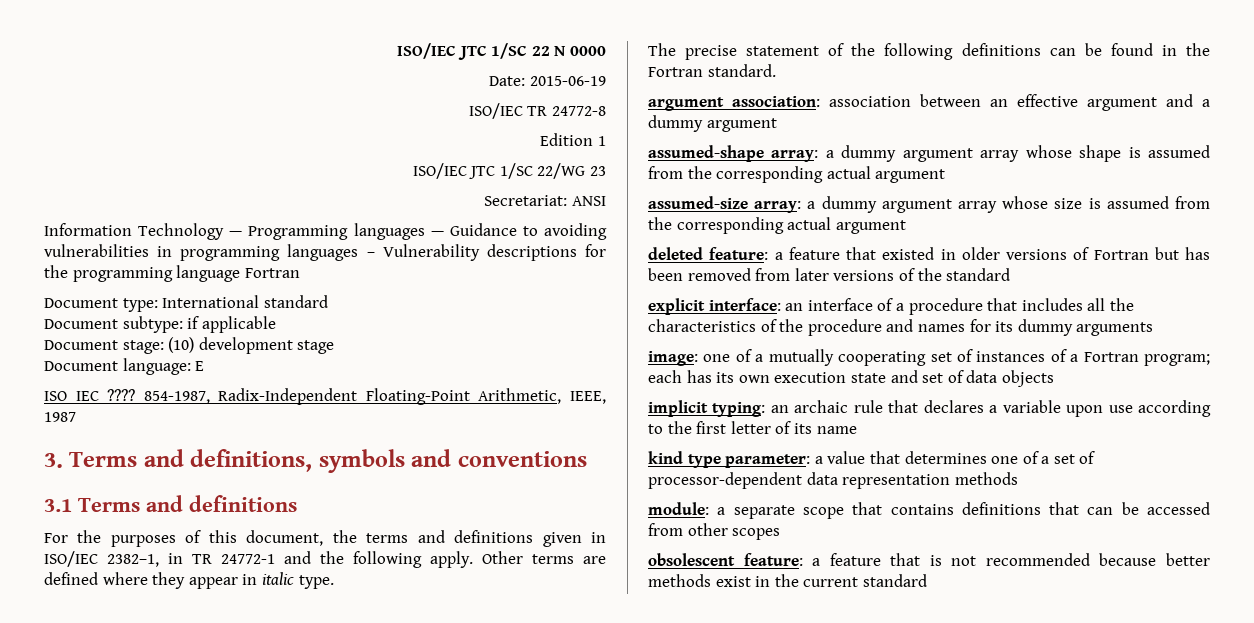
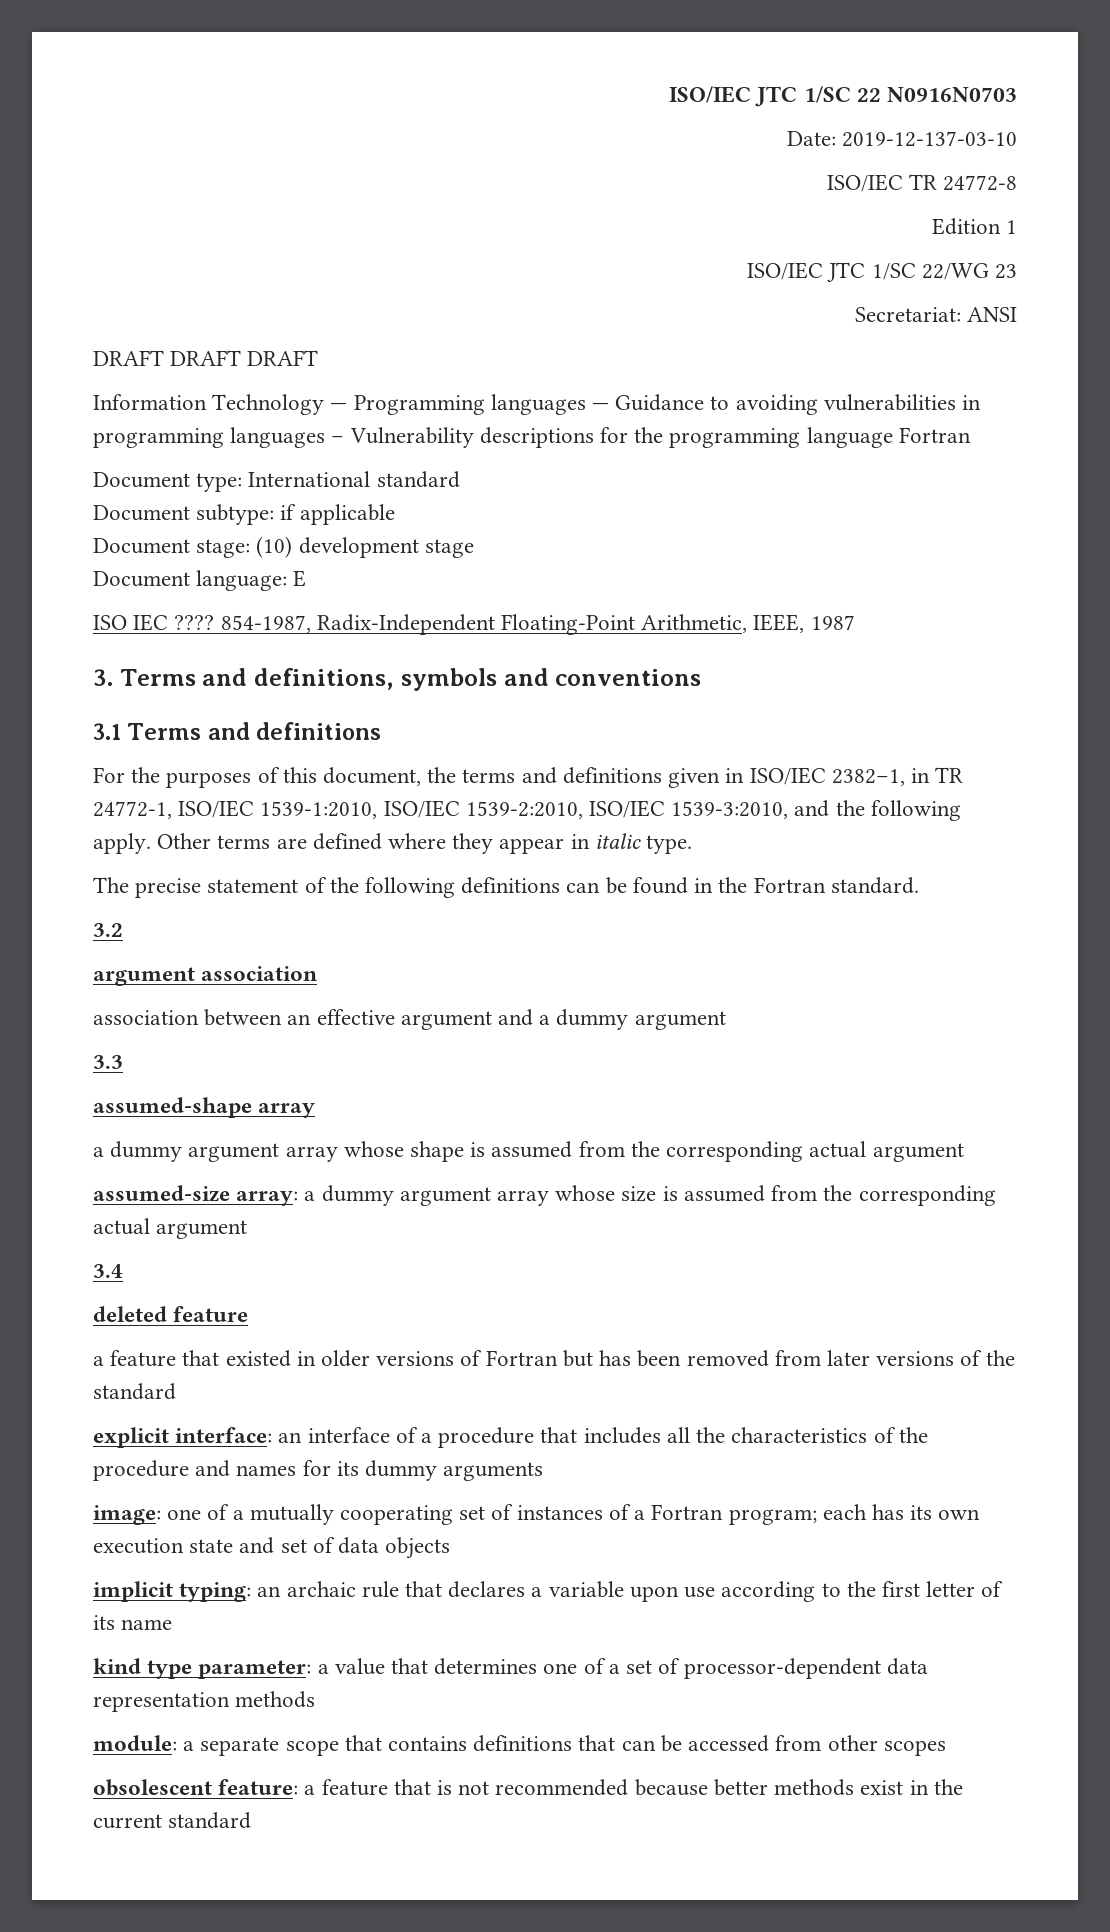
- ISO/IEC JTC 1/SC 22 N 0000
+ ISO/IEC JTC 1/SC 22 N0916N0703
- Date: 2015-06-19
+ Date: 2019-12-137-03-10
+ DRAFT DRAFT DRAFT
- For the purposes of this document, the terms and definitions given in ISO/IEC 2382–1, in TR 24772-1 and the following apply.
+ For the purposes of this document, the terms and definitions given in ISO/IEC 2382–1, in TR 24772-1, ISO/IEC 1539-1:2010, ISO/IEC 1539-2:2010, ISO/IEC 1539-3:2010, and the following apply.
- argument association: association between an effective argument and a dummy argument
+ 3.2
+ argument association
+ association between an effective argument and a dummy argument
+ 3.3
- assumed-shape array: a dummy argument array whose shape is assumed from the corresponding actual argument
+ assumed-shape array
+ a dummy argument array whose shape is assumed from the corresponding actual argument
+ 3.4
- deleted feature: a feature that existed in older versions of Fortran but has been removed from later versions of the standard
+ deleted feature
+ a feature that existed in older versions of Fortran but has been removed from later versions of the standard

